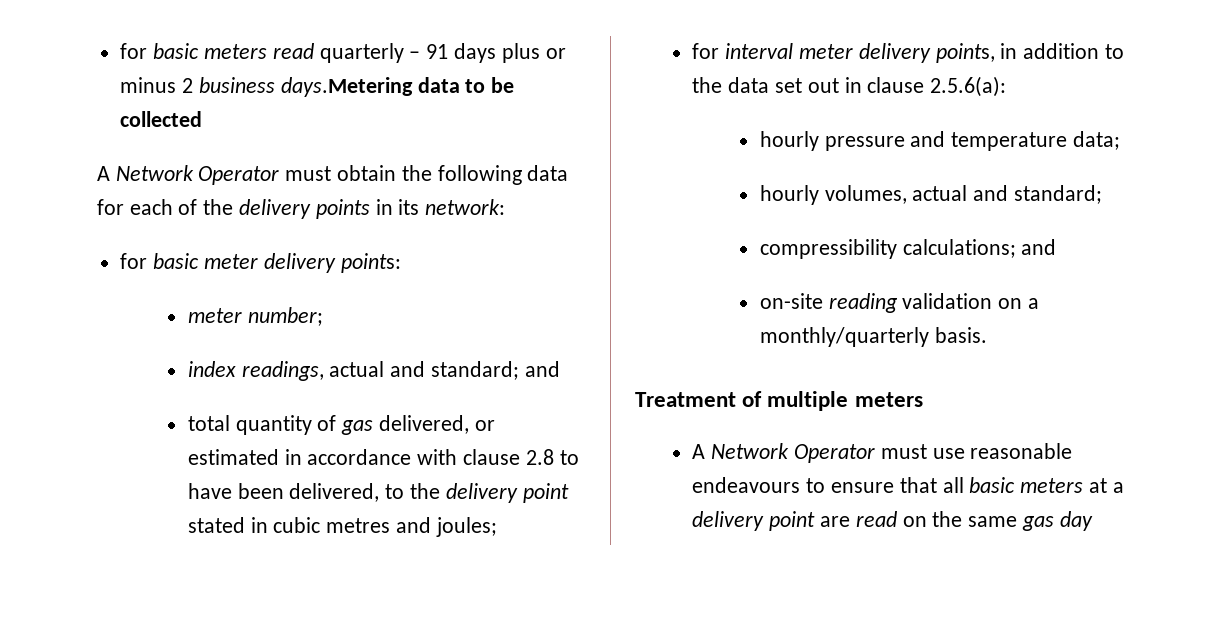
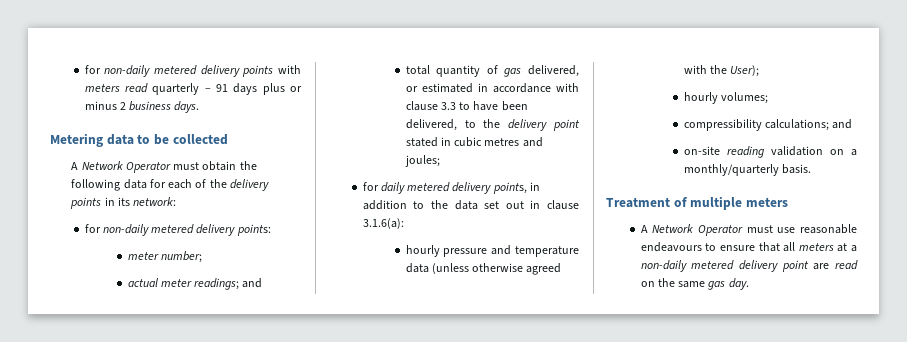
- for basic meters read quarterly – 91 days plus or minus 2 business days.Metering data to be collected
+ for non-daily metered delivery points with meters read quarterly – 91 days plus or minus 2 business days.
+ Metering data to be collected
- for basic meter delivery points:
+ for non-daily metered delivery points:
- index readings, actual and standard; and
+ actual meter readings; and
- total quantity of gas delivered, or estimated in accordance with clause 2.8 to have been delivered, to the delivery point stated in cubic metres and joules;
+ total quantity of gas delivered, or estimated in accordance with clause 3.3 to have been delivered, to the delivery point stated in cubic metres and joules;
- for interval meter delivery points, in addition to the data set out in clause 2.5.6(a):
+ for daily metered delivery points, in addition to the data set out in clause 3.1.6(a):
- hourly pressure and temperature data;
- hourly volumes, actual and standard;
+ hourly pressure and temperature data (unless otherwise agreed with the User);
+ hourly volumes;
- A Network Operator must use reasonable endeavours to ensure that all basic meters at a delivery point are read on the same gas day
+ A Network Operator must use reasonable endeavours to ensure that all meters at a non-daily metered delivery point are read on the same gas day.

